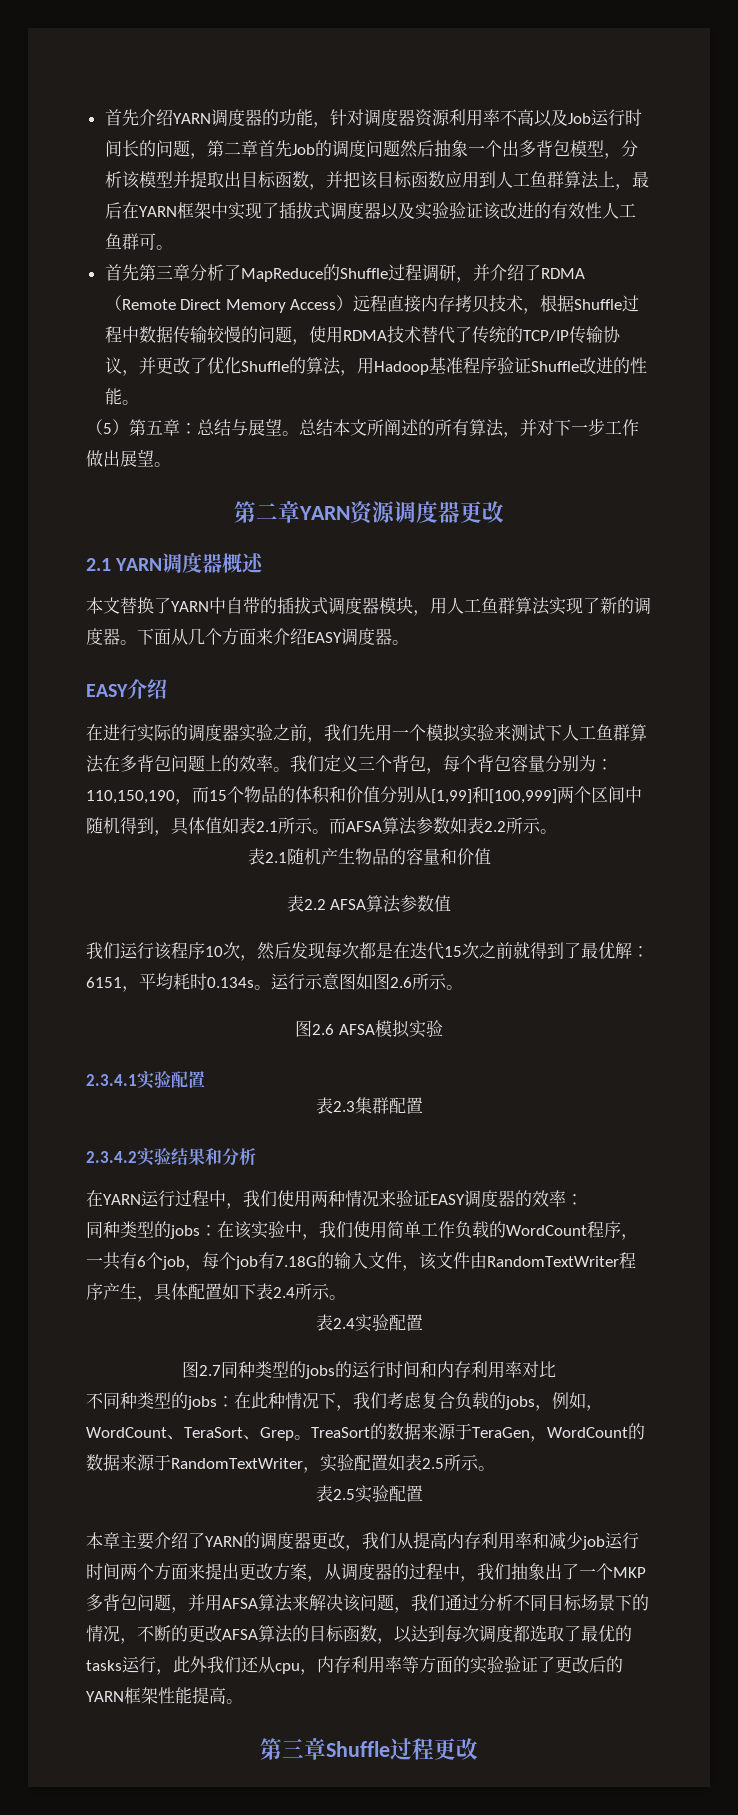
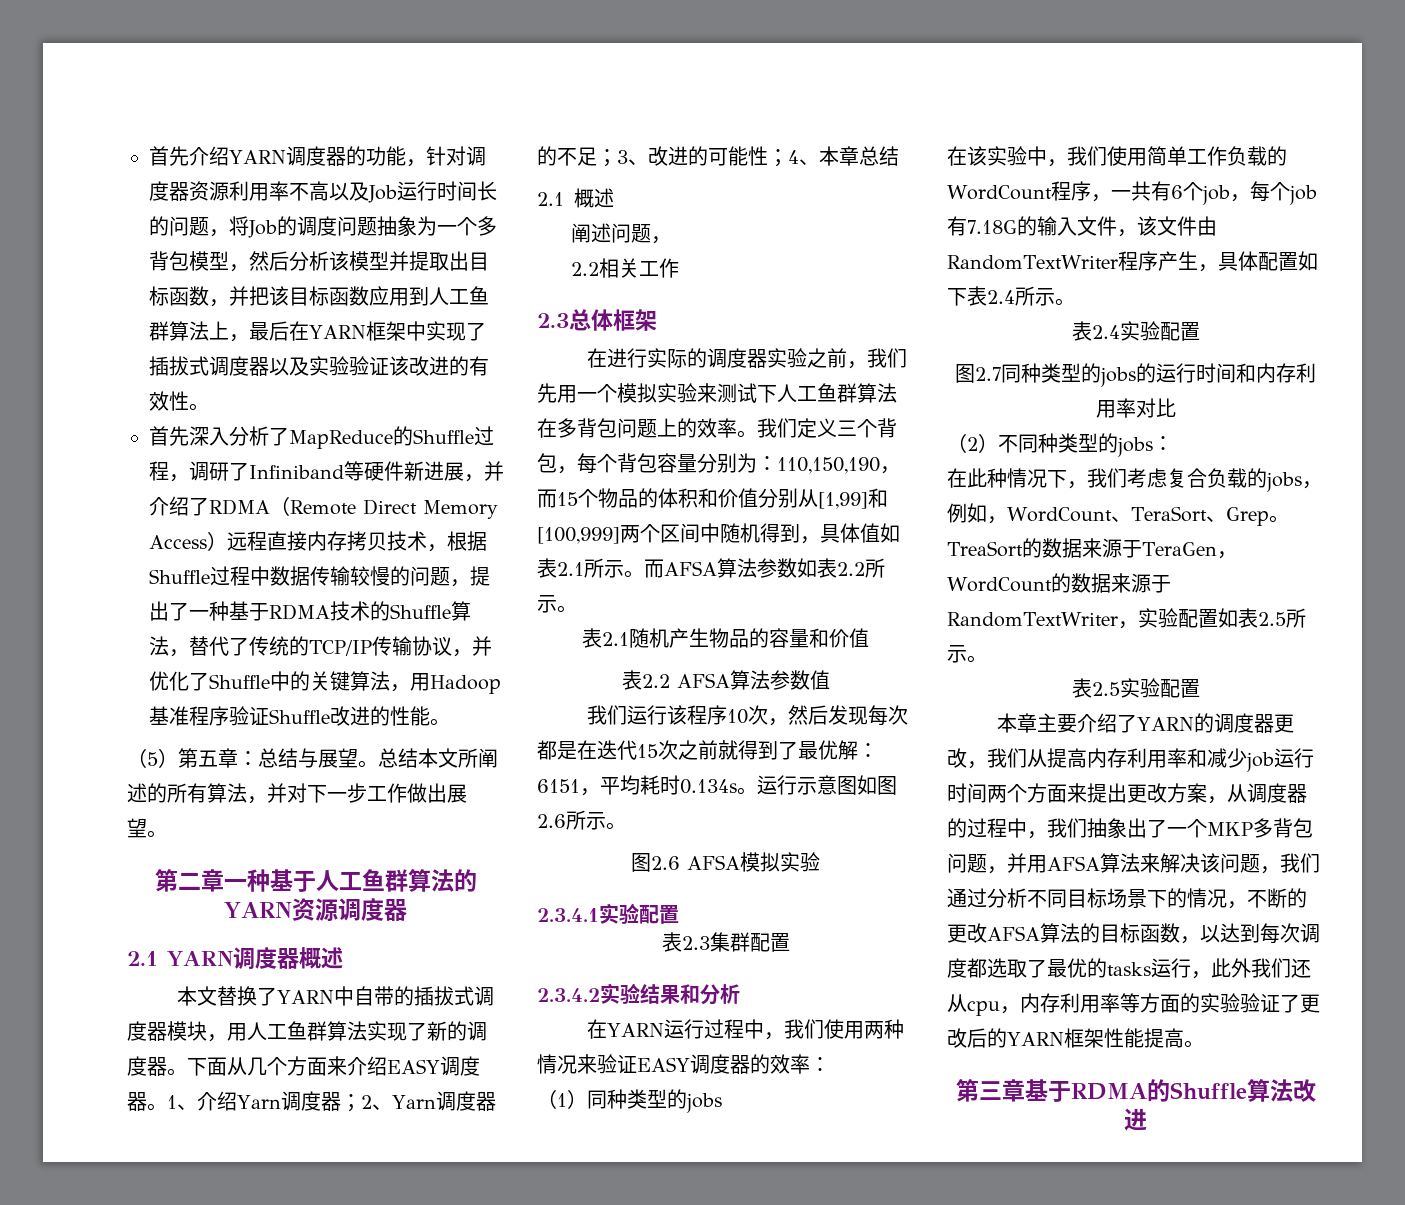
- 首先介绍YARN调度器的功能，针对调度器资源利用率不高以及Job运行时间长的问题，第二章首先Job的调度问题然后抽象一个出多背包模型，分析该模型并提取出目标函数，并把该目标函数应用到人工鱼群算法上，最后在YARN框架中实现了插拔式调度器以及实验验证该改进的有效性人工鱼群可。
+ 首先介绍YARN调度器的功能，针对调度器资源利用率不高以及Job运行时间长的问题，将Job的调度问题抽象为一个多背包模型，然后分析该模型并提取出目标函数，并把该目标函数应用到人工鱼群算法上，最后在YARN框架中实现了插拔式调度器以及实验验证该改进的有效性。
- 首先第三章分析了MapReduce的Shuffle过程调研，并介绍了RDMA（Remote Direct Memory Access）远程直接内存拷贝技术，根据Shuffle过程中数据传输较慢的问题，使用RDMA技术替代了传统的TCP/IP传输协议，并更改了优化Shuffle的算法，用Hadoop基准程序验证Shuffle改进的性能。
+ 首先深入分析了MapReduce的Shuffle过程，调研了Infiniband等硬件新进展，并介绍了RDMA（Remote Direct Memory Access）远程直接内存拷贝技术，根据Shuffle过程中数据传输较慢的问题，提出了一种基于RDMA技术的Shuffle算法，替代了传统的TCP/IP传输协议，并优化了Shuffle中的关键算法，用Hadoop基准程序验证Shuffle改进的性能。
- 第二章YARN资源调度器更改
+ 第二章一种基于人工鱼群算法的YARN资源调度器
- 下面从几个方面来介绍EASY调度器。
- EASY介绍
+ 下面从几个方面来介绍EASY调度器。1、介绍Yarn调度器；2、Yarn调度器的不足；3、改进的可能性；4、本章总结
+ 2.1概述
+ 阐述问题，
+ 2.2相关工作
+ 2.3总体框架
- 同种类型的jobs：在该实验中，我们使用简单工作负载的WordCount程序，一共有6个job，每个job有7.18G的输入文件，该文件由RandomTextWriter程序产生，具体配置如下表2.4所示。
+ （1）同种类型的jobs
+ 在该实验中，我们使用简单工作负载的WordCount程序，一共有6个job，每个job有7.18G的输入文件，该文件由RandomTextWriter程序产生，具体配置如下表2.4所示。
- 不同种类型的jobs：在此种情况下，我们考虑复合负载的jobs，例如，WordCount、TeraSort、Grep。
+ （2）不同种类型的jobs：
+ 在此种情况下，我们考虑复合负载的jobs，例如，WordCount、TeraSort、Grep。
- 第三章Shuffle过程更改
+ 第三章基于RDMA的Shuffle算法改进

